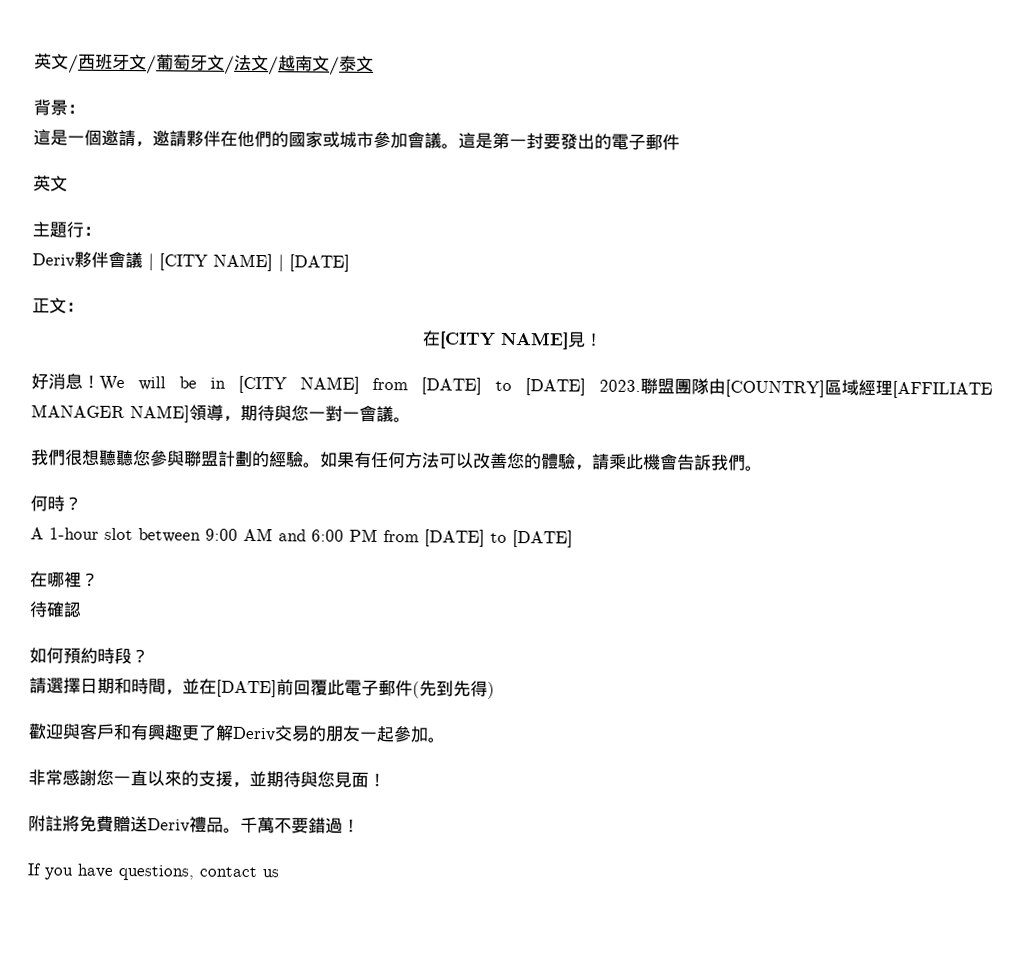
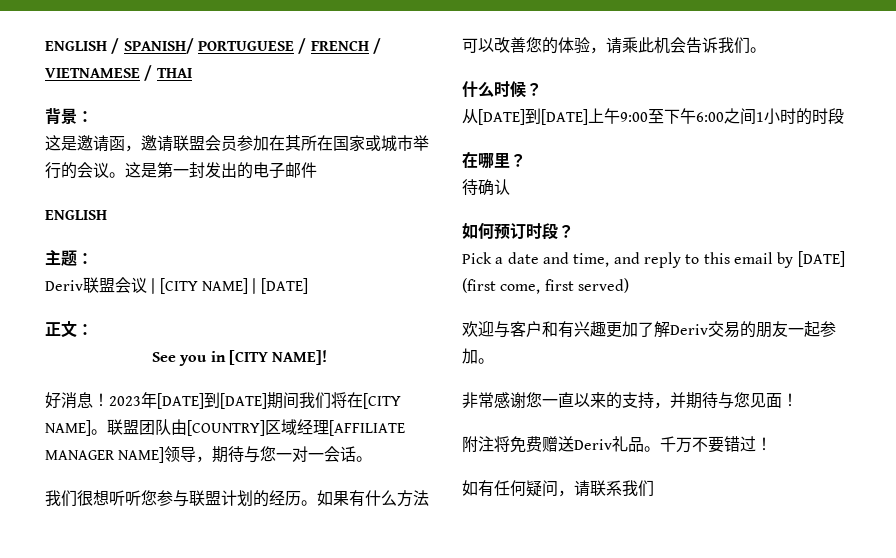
- 英文/西班牙文/葡萄牙文/法文/越南文/泰文
+ ENGLISH / SPANISH/ PORTUGUESE / FRENCH / VIETNAMESE / THAI
  背景：
- 這是一個邀請，邀請夥伴在他們的國家或城市參加會議。這是第一封要發出的電子郵件
- 英文
+ 这是邀请函，邀请联盟会员参加在其所在国家或城市举行的会议。这是第一封发出的电子邮件
+ ENGLISH
- 主題行：
+ 主题：
- Deriv夥伴會議 | [CITY NAME] | [DATE]
+ Deriv联盟会议 | [CITY NAME] | [DATE]
- 在[CITY NAME]見！
- 好消息！We will be in [CITY NAME] from [DATE] to [DATE] 2023.聯盟團隊由[COUNTRY]區域經理[AFFILIATE MANAGER NAME]領導，期待與您一對一會議。
- 我們很想聽聽您參與聯盟計劃的經驗。
+ See you in [CITY NAME]!
+ 好消息！2023年[DATE]到[DATE]期间我们将在[CITY NAME]。联盟团队由[COUNTRY]区域经理[AFFILIATE MANAGER NAME]领导，期待与您一对一会话。
+ 我们很想听听您参与联盟计划的经历。
- 如果有任何方法可以改善您的體驗，請乘此機會告訴我們。
- 何時？
- A 1-hour slot between 9:00 AM and 6:00 PM from [DATE] to [DATE]
+ 如果有什么方法可以改善您的体验，请乘此机会告诉我们。
+ 什么时候？
+ 从[DATE]到[DATE]上午9:00至下午6:00之间1小时的时段
- 在哪裡？
+ 在哪里？
- 待確認
+ 待确认
- 如何預約時段？
+ 如何预订时段？
- 請選擇日期和時間，並在[DATE]前回覆此電子郵件(先到先得)
- 歡迎與客戶和有興趣更了解Deriv交易的朋友一起參加。
+ Pick a date and time, and reply to this email by [DATE] (first come, first served)
+ 欢迎与客户和有兴趣更加了解Deriv交易的朋友一起参加。
- 非常感謝您一直以來的支援，並期待與您見面！
- 附註將免費贈送Deriv禮品。千萬不要錯過！
- If you have questions, contact us
+ 非常感谢您一直以来的支持，并期待与您见面！
+ 附注将免费赠送Deriv礼品。千万不要错过！
+ 如有任何疑问，请联系我们

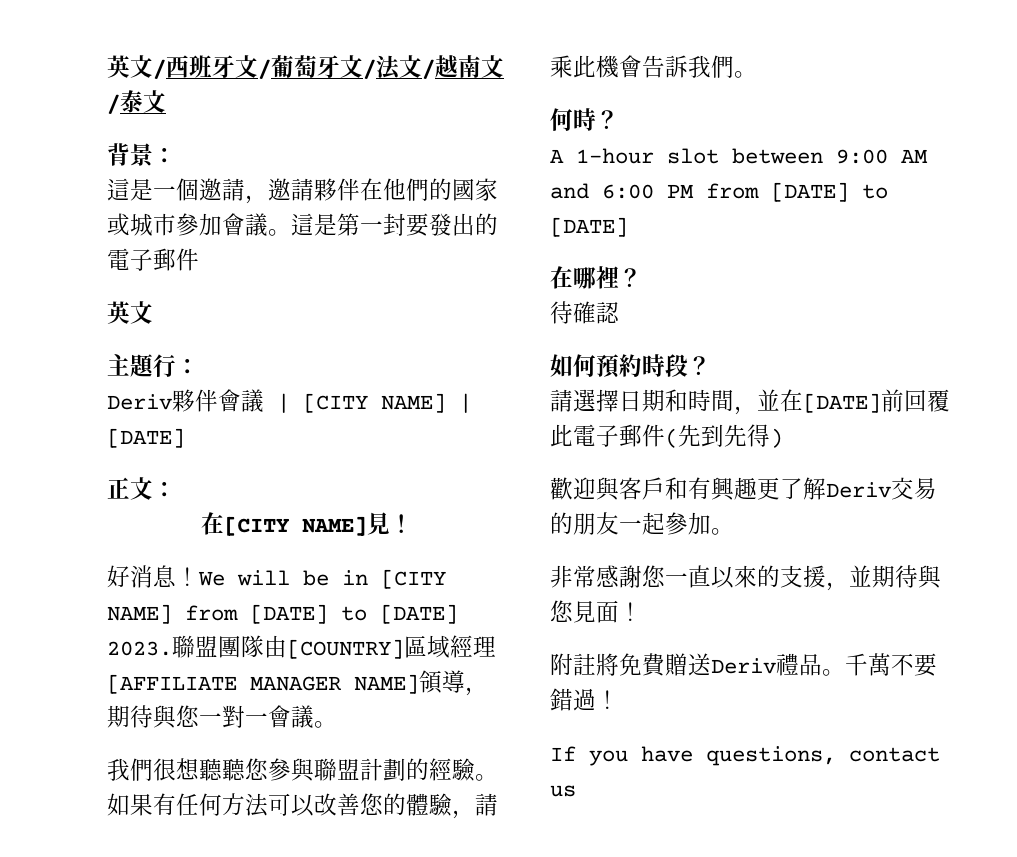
- ENGLISH / SPANISH/ PORTUGUESE / FRENCH / VIETNAMESE / THAI
+ 英文/西班牙文/葡萄牙文/法文/越南文/泰文
  背景：
- 这是邀请函，邀请联盟会员参加在其所在国家或城市举行的会议。这是第一封发出的电子邮件
- ENGLISH
+ 這是一個邀請，邀請夥伴在他們的國家或城市參加會議。這是第一封要發出的電子郵件
+ 英文
- 主题：
+ 主題行：
- Deriv联盟会议 | [CITY NAME] | [DATE]
+ Deriv夥伴會議 | [CITY NAME] | [DATE]
- See you in [CITY NAME]!
- 好消息！2023年[DATE]到[DATE]期间我们将在[CITY NAME]。联盟团队由[COUNTRY]区域经理[AFFILIATE MANAGER NAME]领导，期待与您一对一会话。
- 我们很想听听您参与联盟计划的经历。
+ 在[CITY NAME]見！
+ 好消息！We will be in [CITY NAME] from [DATE] to [DATE] 2023.聯盟團隊由[COUNTRY]區域經理[AFFILIATE MANAGER NAME]領導，期待與您一對一會議。
+ 我們很想聽聽您參與聯盟計劃的經驗。
- 如果有什么方法可以改善您的体验，请乘此机会告诉我们。
- 什么时候？
- 从[DATE]到[DATE]上午9:00至下午6:00之间1小时的时段
+ 如果有任何方法可以改善您的體驗，請乘此機會告訴我們。
+ 何時？
+ A 1-hour slot between 9:00 AM and 6:00 PM from [DATE] to [DATE]
- 在哪里？
+ 在哪裡？
- 待确认
+ 待確認
- 如何预订时段？
+ 如何預約時段？
- Pick a date and time, and reply to this email by [DATE] (first come, first served)
- 欢迎与客户和有兴趣更加了解Deriv交易的朋友一起参加。
+ 請選擇日期和時間，並在[DATE]前回覆此電子郵件(先到先得)
+ 歡迎與客戶和有興趣更了解Deriv交易的朋友一起參加。
- 非常感谢您一直以来的支持，并期待与您见面！
- 附注将免费赠送Deriv礼品。千万不要错过！
- 如有任何疑问，请联系我们
+ 非常感謝您一直以來的支援，並期待與您見面！
+ 附註將免費贈送Deriv禮品。千萬不要錯過！
+ If you have questions, contact us

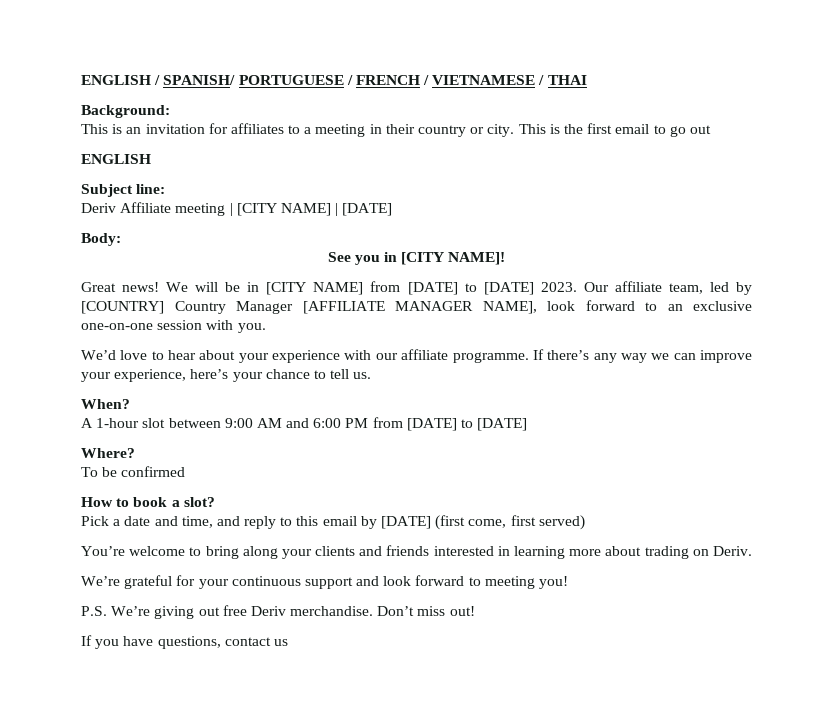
- 英文/西班牙文/葡萄牙文/法文/越南文/泰文
- 背景：
- 這是一個邀請，邀請夥伴在他們的國家或城市參加會議。這是第一封要發出的電子郵件
- 英文
- 主題行：
- Deriv夥伴會議 | [CITY NAME] | [DATE]
+ ENGLISH / SPANISH/ PORTUGUESE / FRENCH / VIETNAMESE / THAI
+ Background:
+ This is an invitation for affiliates to a meeting in their country or city. This is the first email to go out
+ ENGLISH
+ Subject line:
+ Deriv Affiliate meeting | [CITY NAME] | [DATE]
- 正文：
- 在[CITY NAME]見！
- 好消息！
+ Body:
+ See you in [CITY NAME]!
+ Great news!
- 聯盟團隊由[COUNTRY]區域經理[AFFILIATE MANAGER NAME]領導，期待與您一對一會議。
- 我們很想聽聽您參與聯盟計劃的經驗。如果有任何方法可以改善您的體驗，請乘此機會告訴我們。
- 何時？
+ Our affiliate team, led by [COUNTRY] Country Manager [AFFILIATE MANAGER NAME], look forward to an exclusive one-on-one session with you.
+ We’d love to hear about your experience with our affiliate programme. If there’s any way we can improve your experience, here’s your chance to tell us.
+ When?
- 在哪裡？
- 待確認
- 如何預約時段？
- 請選擇日期和時間，並在[DATE]前回覆此電子郵件(先到先得)
- 歡迎與客戶和有興趣更了解Deriv交易的朋友一起參加。
- 非常感謝您一直以來的支援，並期待與您見面！
- 附註將免費贈送Deriv禮品。千萬不要錯過！
+ Where?
+ To be confirmed
+ How to book a slot?
+ Pick a date and time, and reply to this email by [DATE] (first come, first served)
+ You’re welcome to bring along your clients and friends interested in learning more about trading on Deriv.
+ We’re grateful for your continuous support and look forward to meeting you!
+ P.S. We’re giving out free Deriv merchandise. Don’t miss out!

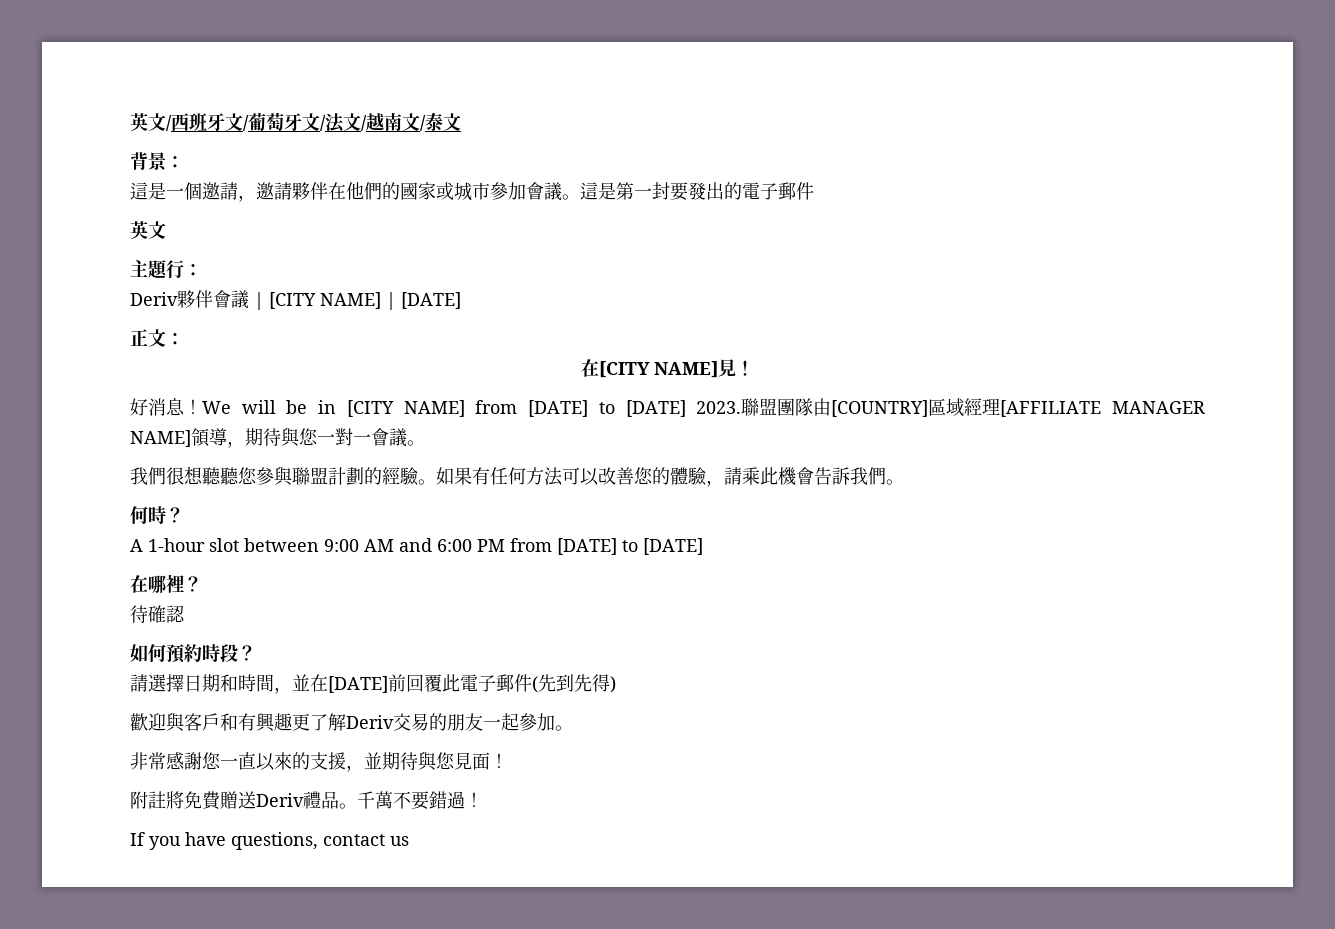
- ENGLISH / SPANISH/ PORTUGUESE / FRENCH / VIETNAMESE / THAI
- Background:
- This is an invitation for affiliates to a meeting in their country or city. This is the first email to go out
- ENGLISH
- Subject line:
- Deriv Affiliate meeting | [CITY NAME] | [DATE]
+ 英文/西班牙文/葡萄牙文/法文/越南文/泰文
+ 背景：
+ 這是一個邀請，邀請夥伴在他們的國家或城市參加會議。這是第一封要發出的電子郵件
+ 英文
+ 主題行：
+ Deriv夥伴會議 | [CITY NAME] | [DATE]
- Body:
- See you in [CITY NAME]!
- Great news!
+ 正文：
+ 在[CITY NAME]見！
+ 好消息！
- Our affiliate team, led by [COUNTRY] Country Manager [AFFILIATE MANAGER NAME], look forward to an exclusive one-on-one session with you.
- We’d love to hear about your experience with our affiliate programme. If there’s any way we can improve your experience, here’s your chance to tell us.
- When?
+ 聯盟團隊由[COUNTRY]區域經理[AFFILIATE MANAGER NAME]領導，期待與您一對一會議。
+ 我們很想聽聽您參與聯盟計劃的經驗。如果有任何方法可以改善您的體驗，請乘此機會告訴我們。
+ 何時？
- Where?
- To be confirmed
- How to book a slot?
- Pick a date and time, and reply to this email by [DATE] (first come, first served)
- You’re welcome to bring along your clients and friends interested in learning more about trading on Deriv.
- We’re grateful for your continuous support and look forward to meeting you!
- P.S. We’re giving out free Deriv merchandise. Don’t miss out!
+ 在哪裡？
+ 待確認
+ 如何預約時段？
+ 請選擇日期和時間，並在[DATE]前回覆此電子郵件(先到先得)
+ 歡迎與客戶和有興趣更了解Deriv交易的朋友一起參加。
+ 非常感謝您一直以來的支援，並期待與您見面！
+ 附註將免費贈送Deriv禮品。千萬不要錯過！

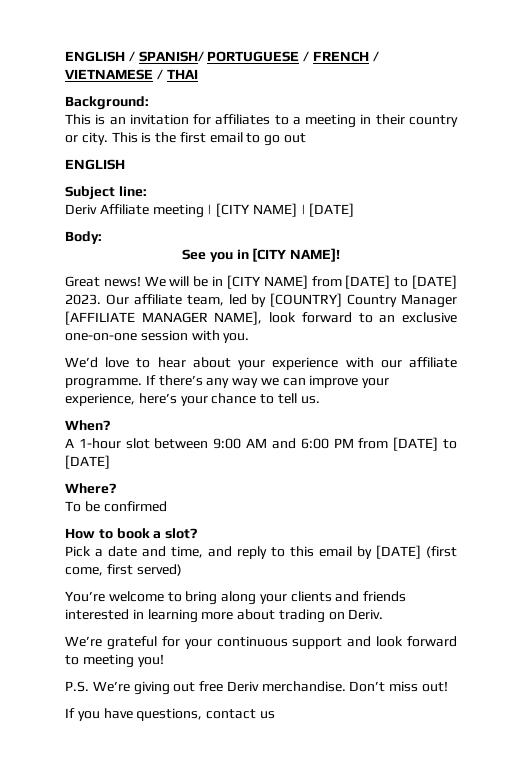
- 英文/西班牙文/葡萄牙文/法文/越南文/泰文
- 背景：
- 這是一個邀請，邀請夥伴在他們的國家或城市參加會議。這是第一封要發出的電子郵件
- 英文
- 主題行：
- Deriv夥伴會議 | [CITY NAME] | [DATE]
+ ENGLISH / SPANISH/ PORTUGUESE / FRENCH / VIETNAMESE / THAI
+ Background:
+ This is an invitation for affiliates to a meeting in their country or city. This is the first email to go out
+ ENGLISH
+ Subject line:
+ Deriv Affiliate meeting | [CITY NAME] | [DATE]
- 正文：
- 在[CITY NAME]見！
- 好消息！
+ Body:
+ See you in [CITY NAME]!
+ Great news!
- 聯盟團隊由[COUNTRY]區域經理[AFFILIATE MANAGER NAME]領導，期待與您一對一會議。
- 我們很想聽聽您參與聯盟計劃的經驗。如果有任何方法可以改善您的體驗，請乘此機會告訴我們。
- 何時？
+ Our affiliate team, led by [COUNTRY] Country Manager [AFFILIATE MANAGER NAME], look forward to an exclusive one-on-one session with you.
+ We’d love to hear about your experience with our affiliate programme. If there’s any way we can improve your experience, here’s your chance to tell us.
+ When?
- 在哪裡？
- 待確認
- 如何預約時段？
- 請選擇日期和時間，並在[DATE]前回覆此電子郵件(先到先得)
- 歡迎與客戶和有興趣更了解Deriv交易的朋友一起參加。
- 非常感謝您一直以來的支援，並期待與您見面！
- 附註將免費贈送Deriv禮品。千萬不要錯過！
+ Where?
+ To be confirmed
+ How to book a slot?
+ Pick a date and time, and reply to this email by [DATE] (first come, first served)
+ You’re welcome to bring along your clients and friends interested in learning more about trading on Deriv.
+ We’re grateful for your continuous support and look forward to meeting you!
+ P.S. We’re giving out free Deriv merchandise. Don’t miss out!

